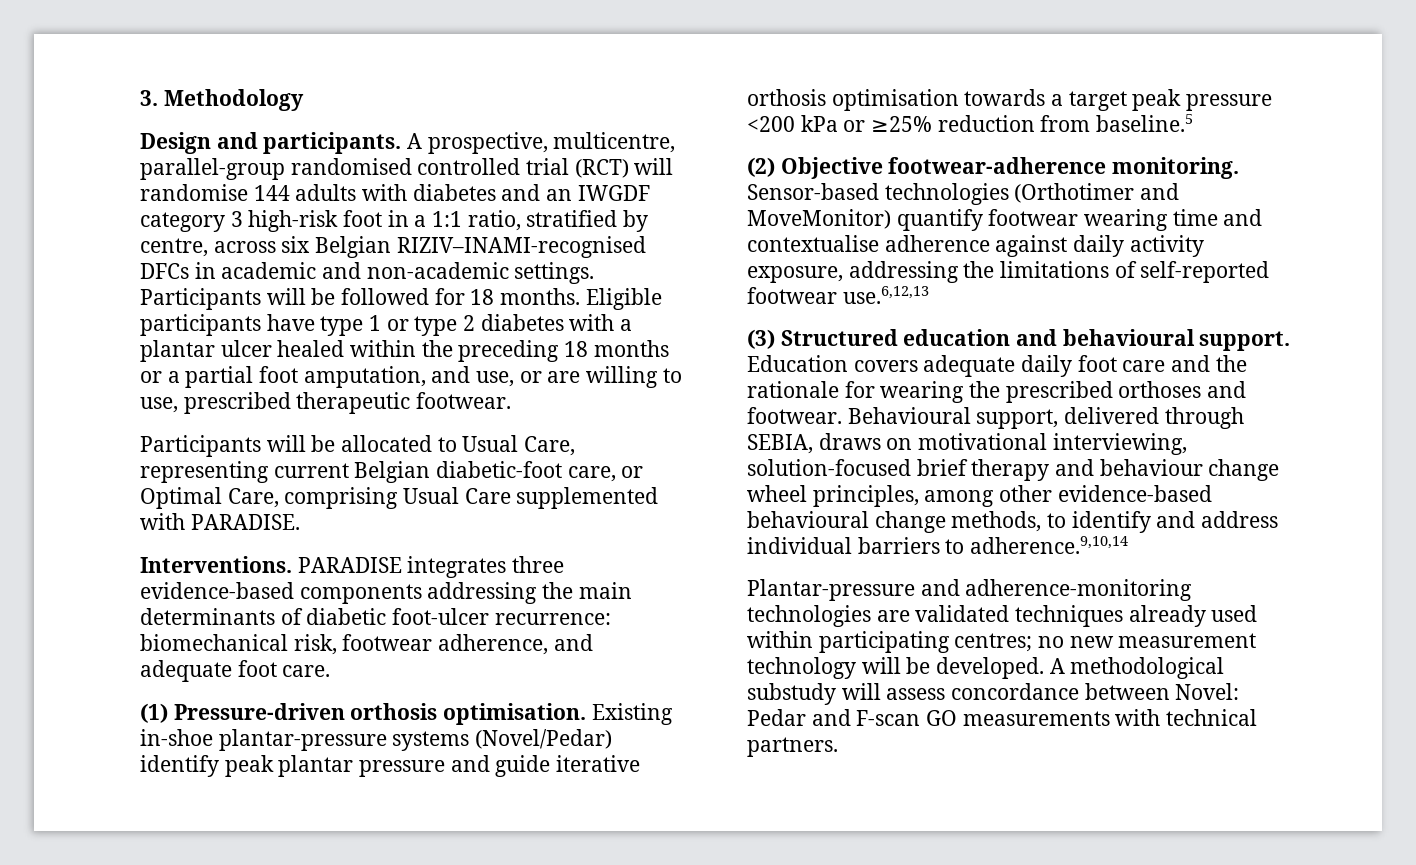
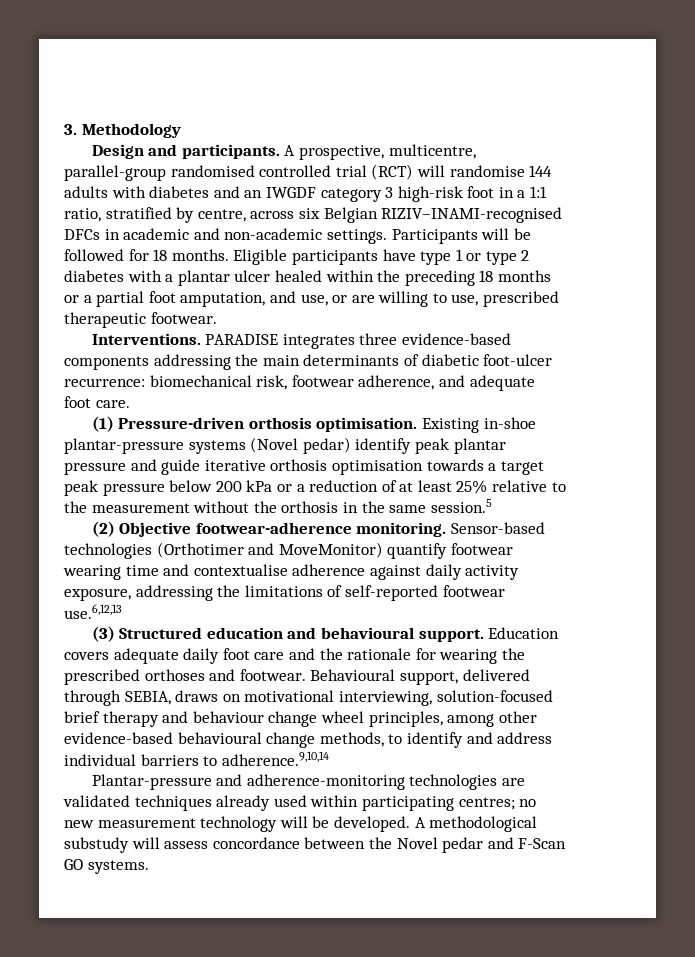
- Participants will be allocated to Usual Care, representing current Belgian diabetic-foot care, or Optimal Care, comprising Usual Care supplemented with PARADISE.
- Existing in-shoe plantar-pressure systems (Novel/Pedar) identify peak plantar pressure and guide iterative orthosis optimisation towards a target peak pressure <200 kPa or ≥25% reduction from baseline.5
+ Existing in-shoe plantar-pressure systems (Novel pedar) identify peak plantar pressure and guide iterative orthosis optimisation towards a target peak pressure below 200 kPa or a reduction of at least 25% relative to the measurement without the orthosis in the same session.5
- A methodological substudy will assess concordance between Novel: Pedar and F-scan GO measurements with technical partners.
+ A methodological substudy will assess concordance between the Novel pedar and F-Scan GO systems.

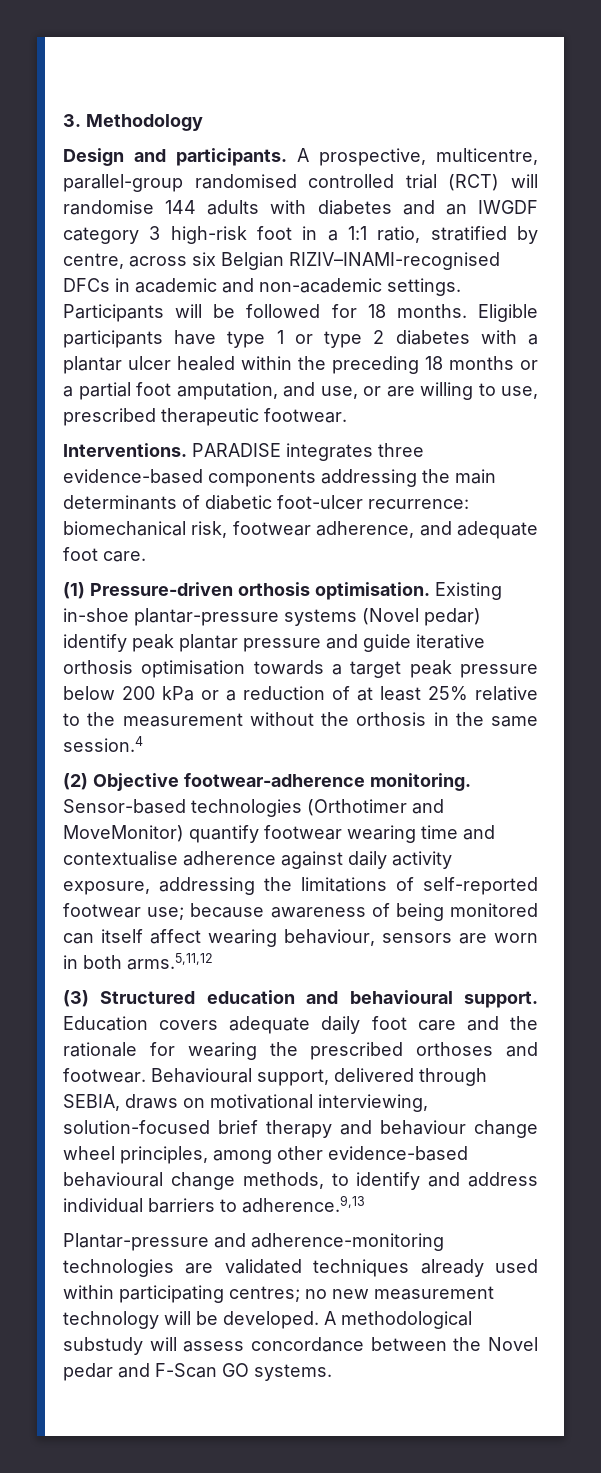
- Existing in-shoe plantar-pressure systems (Novel pedar) identify peak plantar pressure and guide iterative orthosis optimisation towards a target peak pressure below 200 kPa or a reduction of at least 25% relative to the measurement without the orthosis in the same session.5
+ Existing in-shoe plantar-pressure systems (Novel pedar) identify peak plantar pressure and guide iterative orthosis optimisation towards a target peak pressure below 200 kPa or a reduction of at least 25% relative to the measurement without the orthosis in the same session.4
- Sensor-based technologies (Orthotimer and MoveMonitor) quantify footwear wearing time and contextualise adherence against daily activity exposure, addressing the limitations of self-reported footwear use.6,12,13
+ Sensor-based technologies (Orthotimer and MoveMonitor) quantify footwear wearing time and contextualise adherence against daily activity exposure, addressing the limitations of self-reported footwear use; because awareness of being monitored can itself affect wearing behaviour, sensors are worn in both arms.5,11,12
- Behavioural support, delivered through SEBIA, draws on motivational interviewing, solution-focused brief therapy and behaviour change wheel principles, among other evidence-based behavioural change methods, to identify and address individual barriers to adherence.9,10,14
+ Behavioural support, delivered through SEBIA, draws on motivational interviewing, solution-focused brief therapy and behaviour change wheel principles, among other evidence-based behavioural change methods, to identify and address individual barriers to adherence.9,13

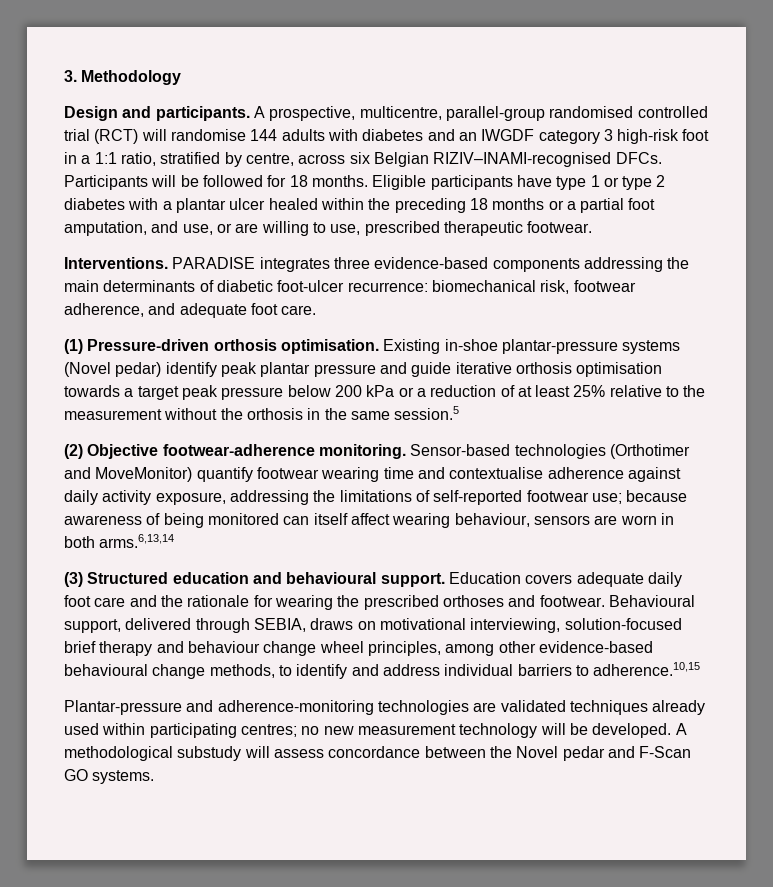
- A prospective, multicentre, parallel-group randomised controlled trial (RCT) will randomise 144 adults with diabetes and an IWGDF category 3 high-risk foot in a 1:1 ratio, stratified by centre, across six Belgian RIZIV–INAMI-recognised DFCs in academic and non-academic settings.
+ A prospective, multicentre, parallel-group randomised controlled trial (RCT) will randomise 144 adults with diabetes and an IWGDF category 3 high-risk foot in a 1:1 ratio, stratified by centre, across six Belgian RIZIV–INAMI-recognised DFCs.
- Existing in-shoe plantar-pressure systems (Novel pedar) identify peak plantar pressure and guide iterative orthosis optimisation towards a target peak pressure below 200 kPa or a reduction of at least 25% relative to the measurement without the orthosis in the same session.4
+ Existing in-shoe plantar-pressure systems (Novel pedar) identify peak plantar pressure and guide iterative orthosis optimisation towards a target peak pressure below 200 kPa or a reduction of at least 25% relative to the measurement without the orthosis in the same session.5
- Sensor-based technologies (Orthotimer and MoveMonitor) quantify footwear wearing time and contextualise adherence against daily activity exposure, addressing the limitations of self-reported footwear use; because awareness of being monitored can itself affect wearing behaviour, sensors are worn in both arms.5,11,12
+ Sensor-based technologies (Orthotimer and MoveMonitor) quantify footwear wearing time and contextualise adherence against daily activity exposure, addressing the limitations of self-reported footwear use; because awareness of being monitored can itself affect wearing behaviour, sensors are worn in both arms.6,13,14
- Behavioural support, delivered through SEBIA, draws on motivational interviewing, solution-focused brief therapy and behaviour change wheel principles, among other evidence-based behavioural change methods, to identify and address individual barriers to adherence.9,13
+ Behavioural support, delivered through SEBIA, draws on motivational interviewing, solution-focused brief therapy and behaviour change wheel principles, among other evidence-based behavioural change methods, to identify and address individual barriers to adherence.10,15

